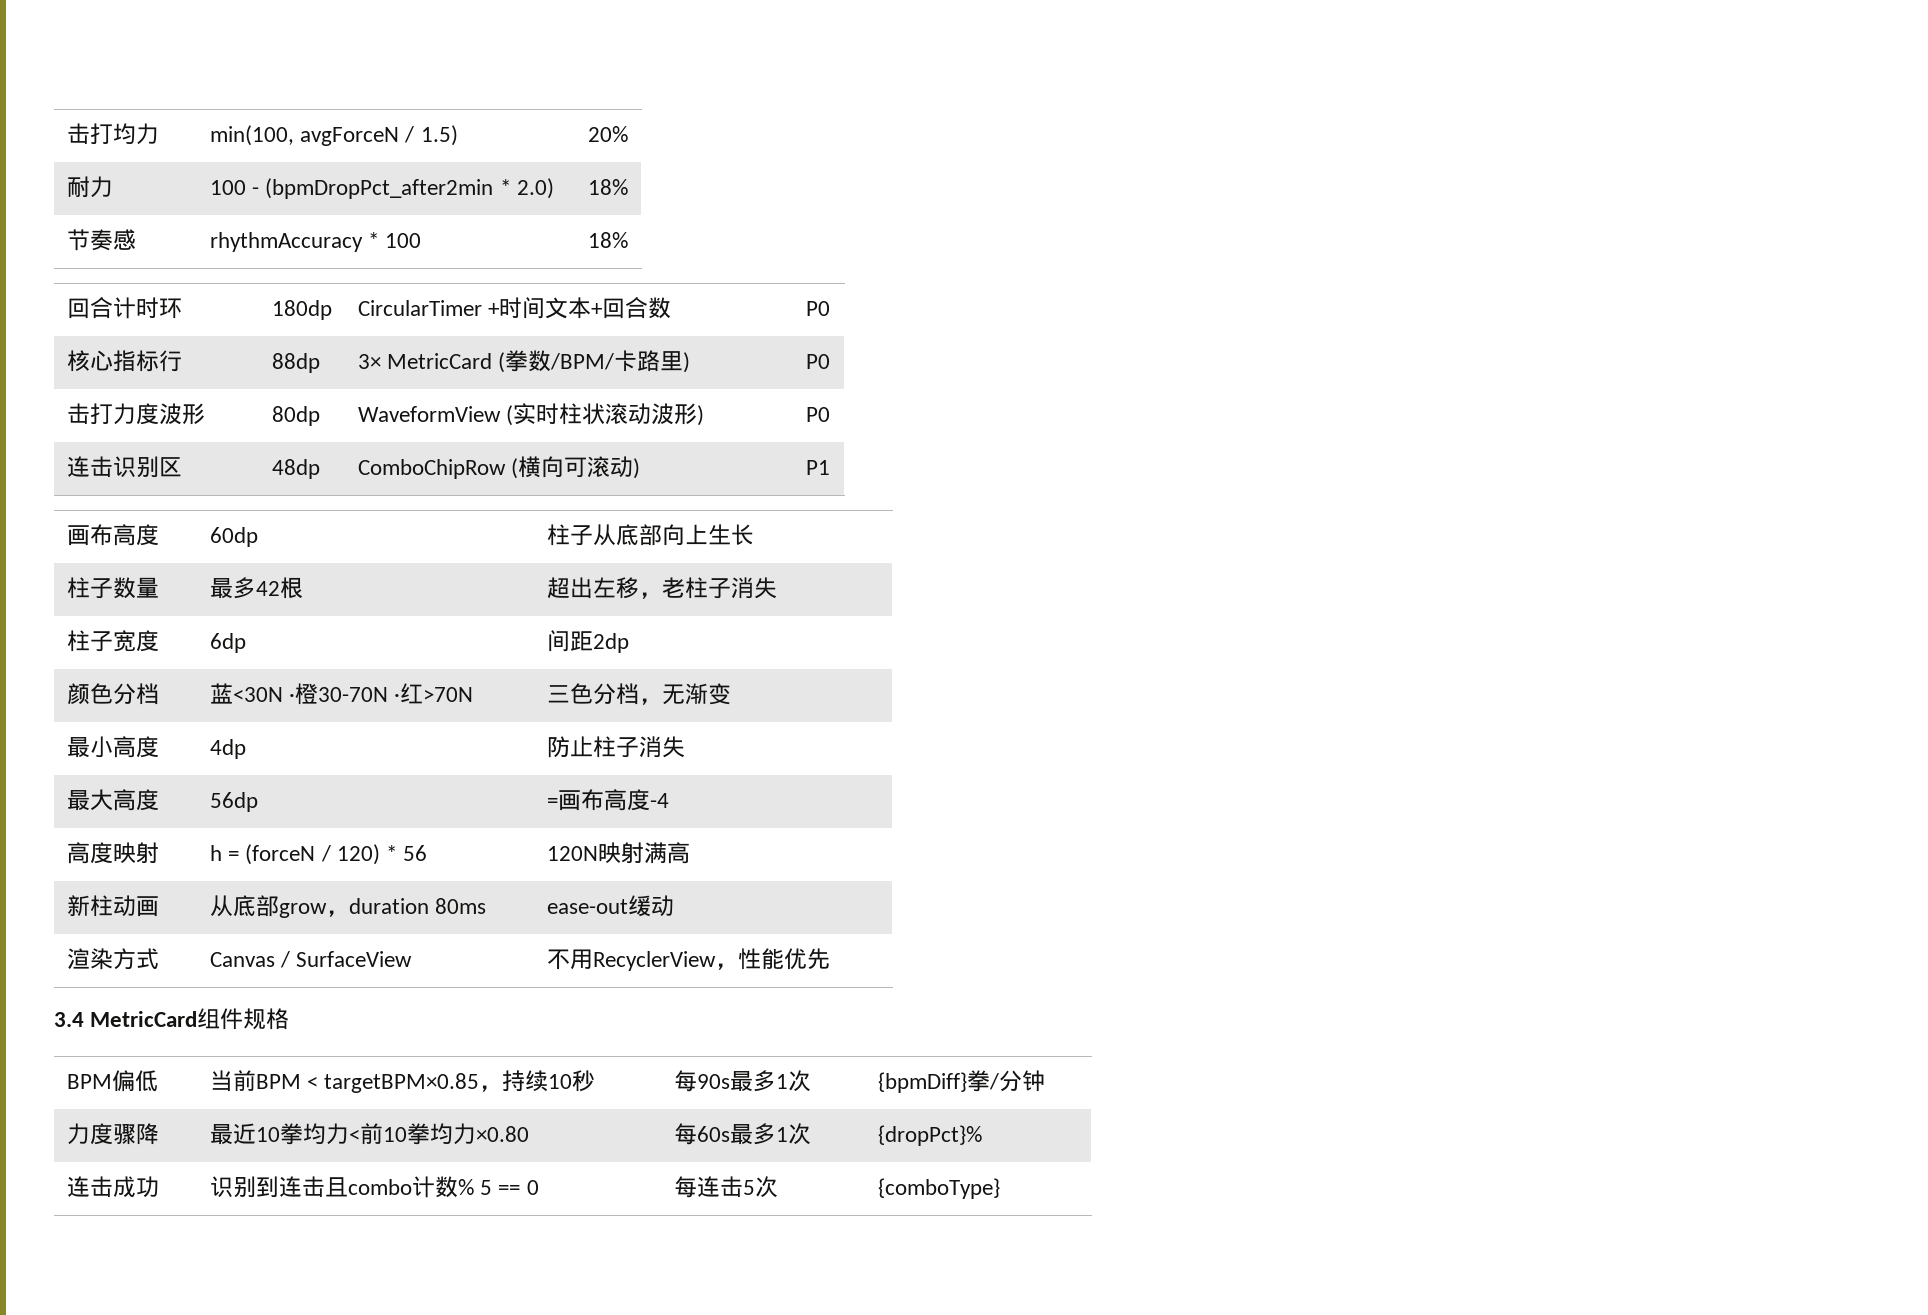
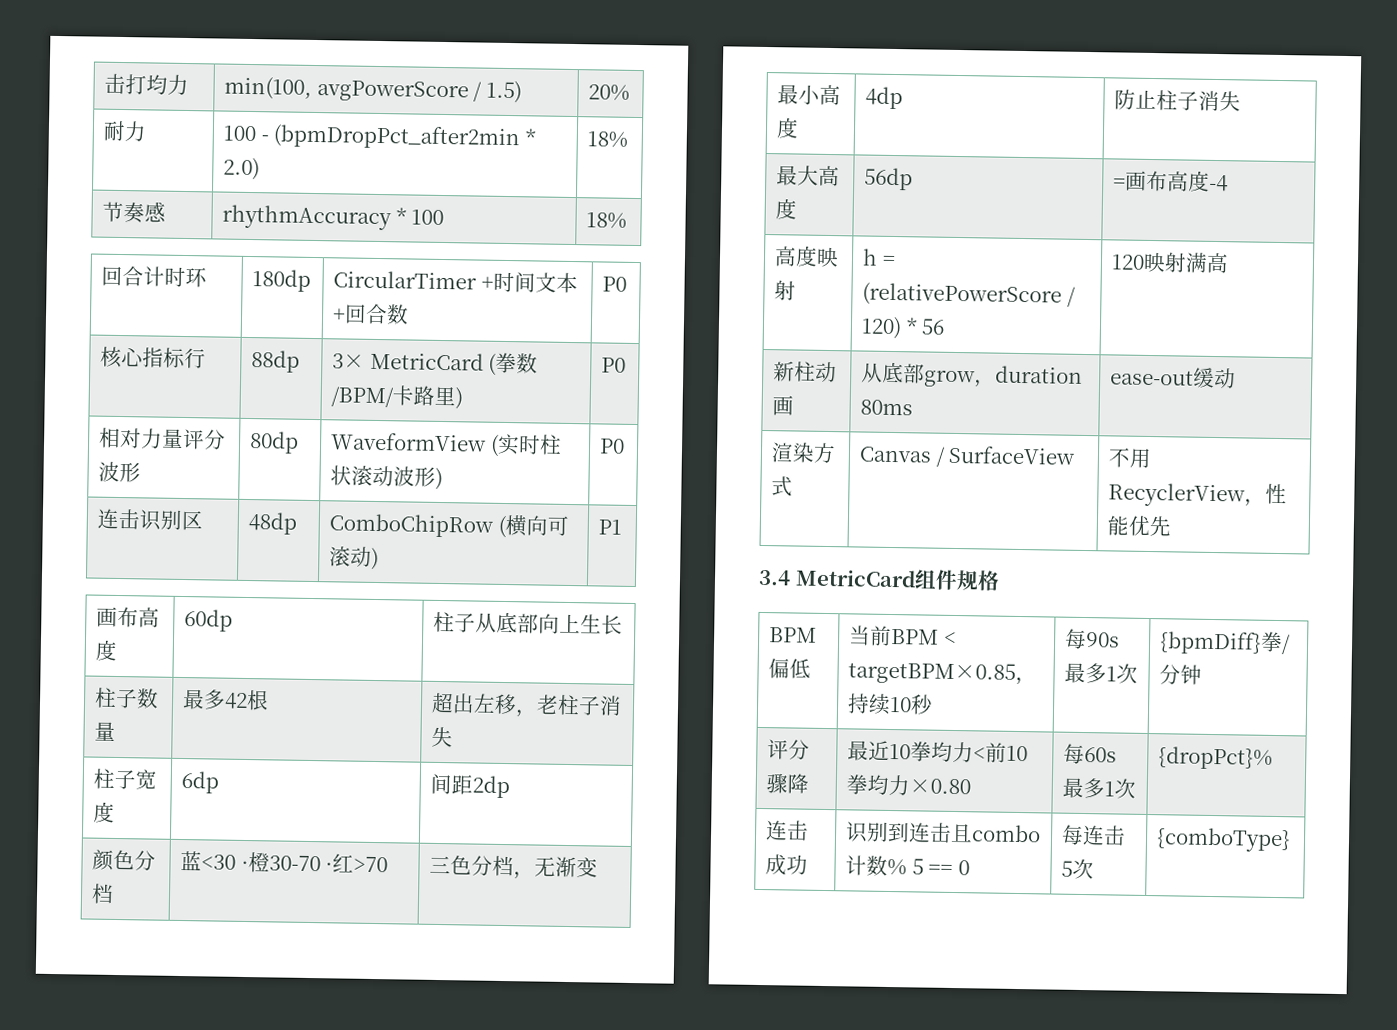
- 击打均力 | min(100, avgForceN / 1.5) | 20%
+ 击打均力 | min(100, avgPowerScore / 1.5) | 20%
- 击打力度波形 | 80dp | WaveformView (实时柱状滚动波形) | P0
+ 相对力量评分波形 | 80dp | WaveformView (实时柱状滚动波形) | P0
- 颜色分档 | 蓝<30N ·橙30-70N ·红>70N | 三色分档，无渐变
+ 颜色分档 | 蓝<30 ·橙30-70 ·红>70 | 三色分档，无渐变
- 高度映射 | h = (forceN / 120) * 56 | 120N映射满高
+ 高度映射 | h = (relativePowerScore / 120) * 56 | 120映射满高
- 力度骤降 | 最近10拳均力<前10拳均力×0.80 | 每60s最多1次 | {dropPct}%
+ 评分骤降 | 最近10拳均力<前10拳均力×0.80 | 每60s最多1次 | {dropPct}%

